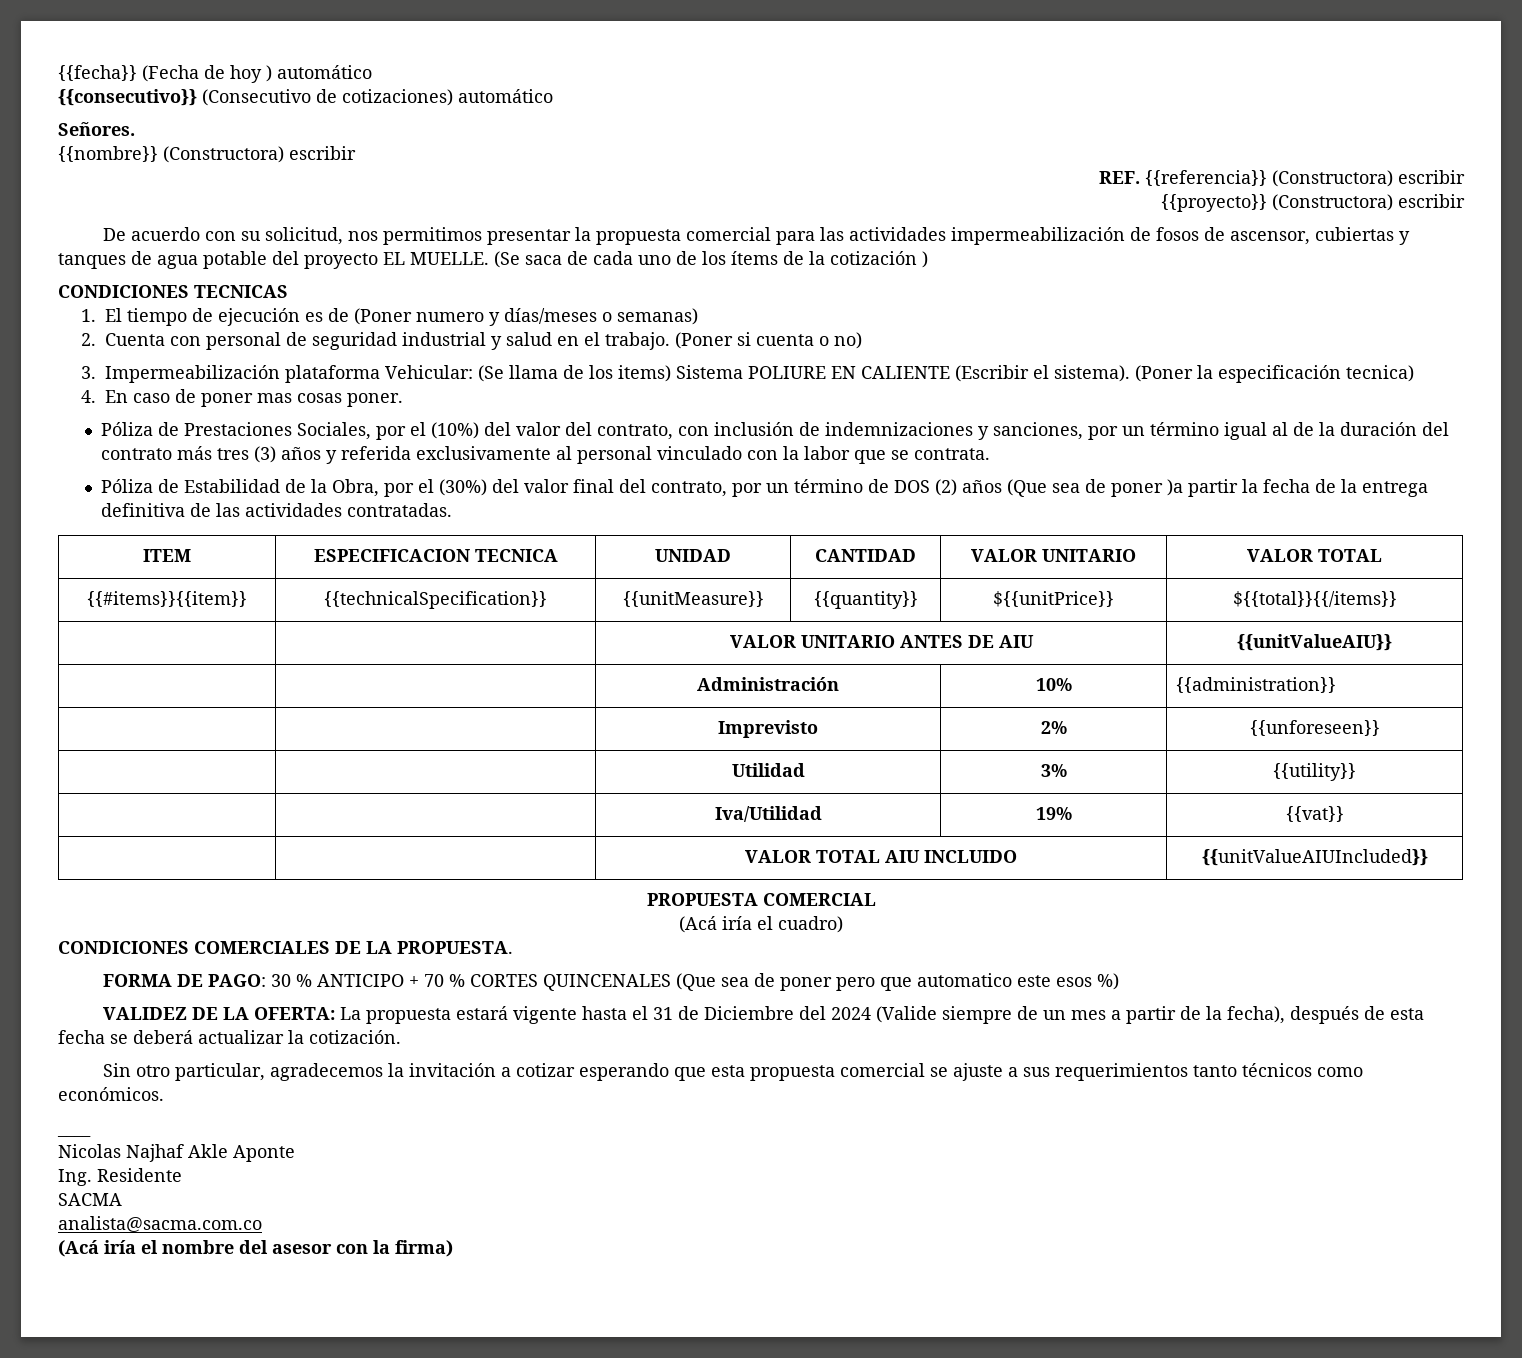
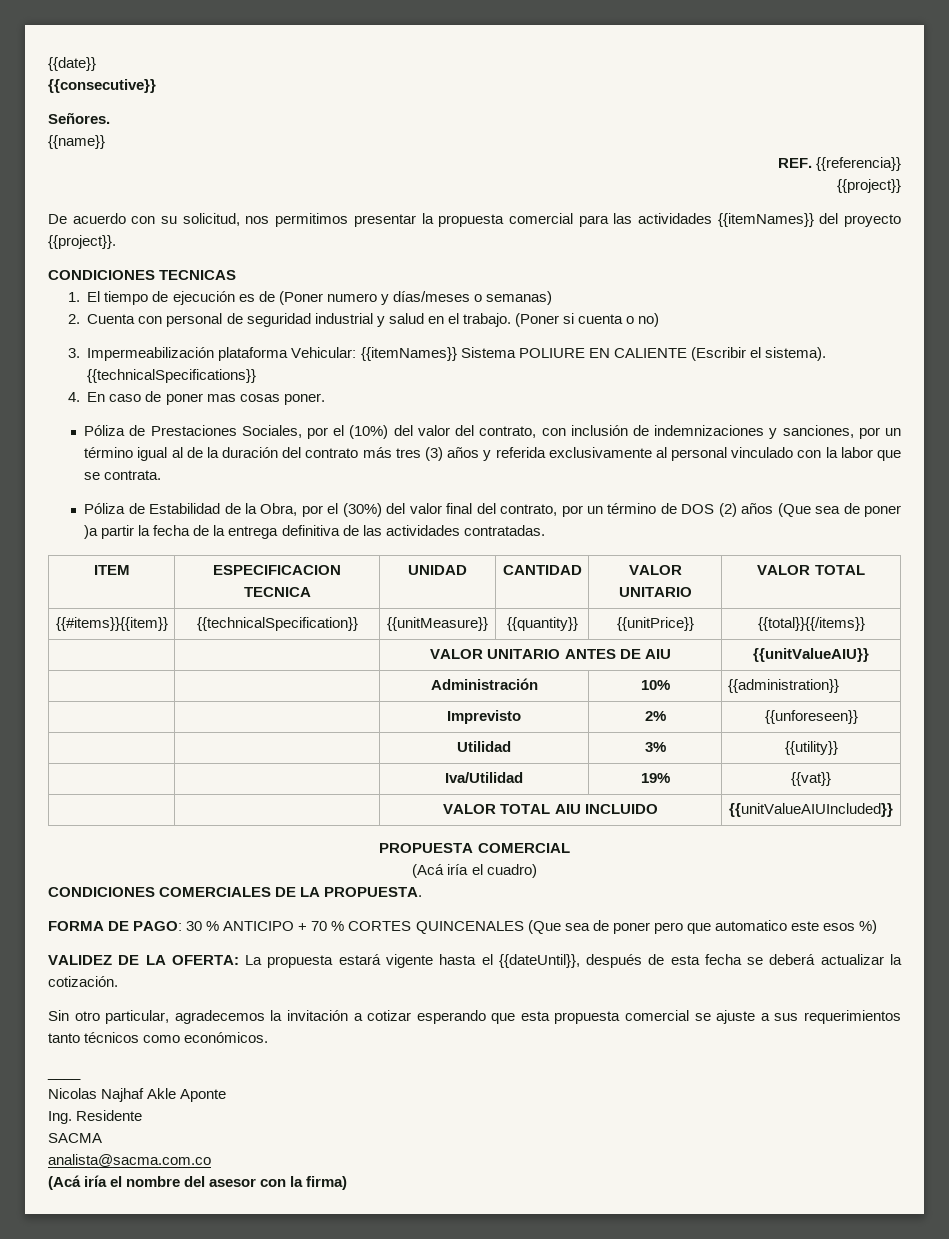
- {{fecha}} (Fecha de hoy ) automático
- {{consecutivo}} (Consecutivo de cotizaciones) automático
+ {{date}}
+ {{consecutive}}
  Señores.
- {{nombre}} (Constructora) escribir
- REF. {{referencia}} (Constructora) escribir
- {{proyecto}} (Constructora) escribir
+ {{name}}
+ REF. {{referencia}}
+ {{project}}
- De acuerdo con su solicitud, nos permitimos presentar la propuesta comercial para las actividades impermeabilización de fosos de ascensor, cubiertas y tanques de agua potable del proyecto EL MUELLE. (Se saca de cada uno de los ítems de la cotización )
+ De acuerdo con su solicitud, nos permitimos presentar la propuesta comercial para las actividades {{itemNames}} del proyecto {{project}}.
- 3. Impermeabilización plataforma Vehicular: (Se llama de los items) Sistema POLIURE EN CALIENTE (Escribir el sistema).
+ 3. Impermeabilización plataforma Vehicular: {{itemNames}} Sistema POLIURE EN CALIENTE (Escribir el sistema).
- (Poner la especificación tecnica)
+ {{technicalSpecifications}}
- {{#items}}{{item}} | {{technicalSpecification}} | {{unitMeasure}} | {{quantity}} | ${{unitPrice}} | ${{total}}{{/items}}
+ {{#items}}{{item}} | {{technicalSpecification}} | {{unitMeasure}} | {{quantity}} | {{unitPrice}} | {{total}}{{/items}}
- VALIDEZ DE LA OFERTA: La propuesta estará vigente hasta el 31 de Diciembre del 2024 (Valide siempre de un mes a partir de la fecha), después de esta fecha se deberá actualizar la cotización.
+ VALIDEZ DE LA OFERTA: La propuesta estará vigente hasta el {{dateUntil}}, después de esta fecha se deberá actualizar la cotización.

